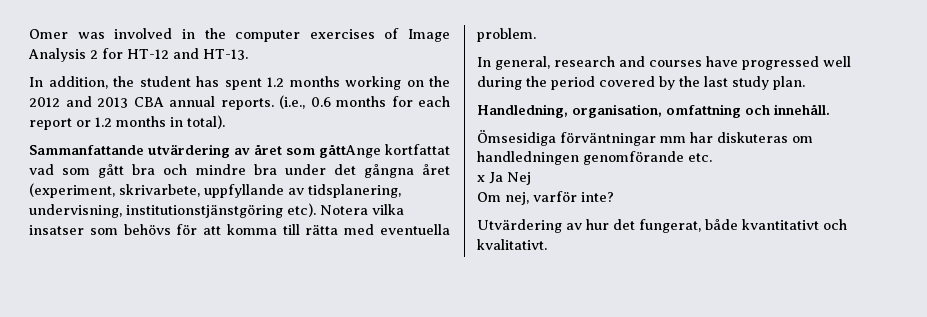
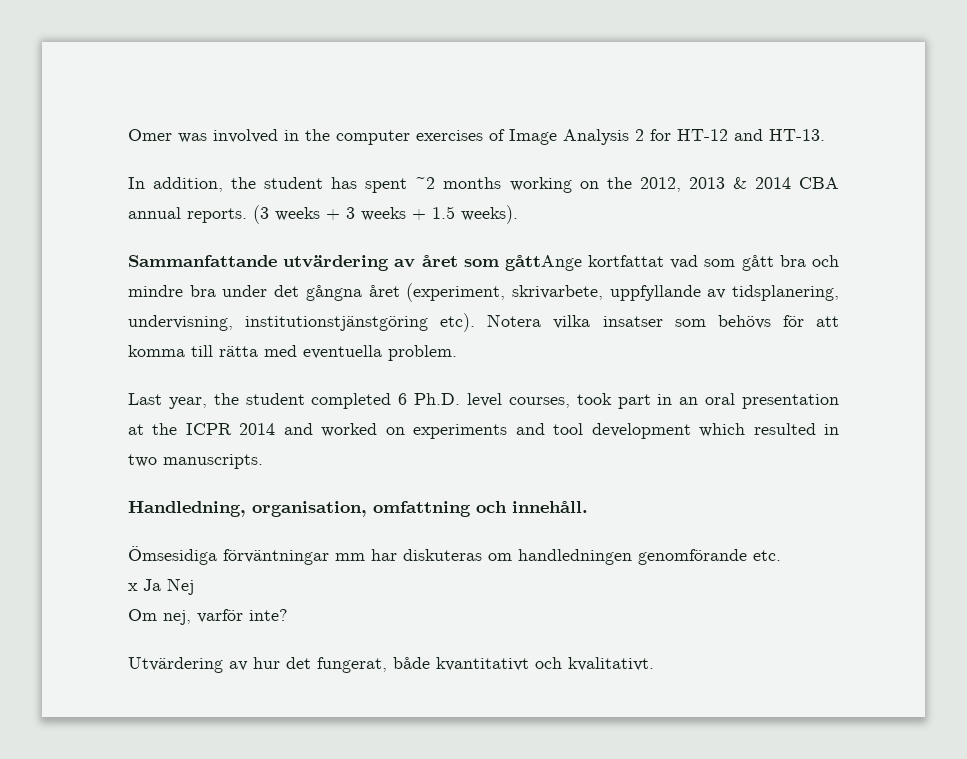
- In addition, the student has spent 1.2 months working on the 2012 and 2013 CBA annual reports. (i.e., 0.6 months for each report or 1.2 months in total).
+ In addition, the student has spent ~2 months working on the 2012, 2013 & 2014 CBA annual reports. (3 weeks + 3 weeks + 1.5 weeks).
- In general, research and courses have progressed well during the period covered by the last study plan.
+ Last year, the student completed 6 Ph.D. level courses, took part in an oral presentation at the ICPR 2014 and worked on experiments and tool development which resulted in two manuscripts.

